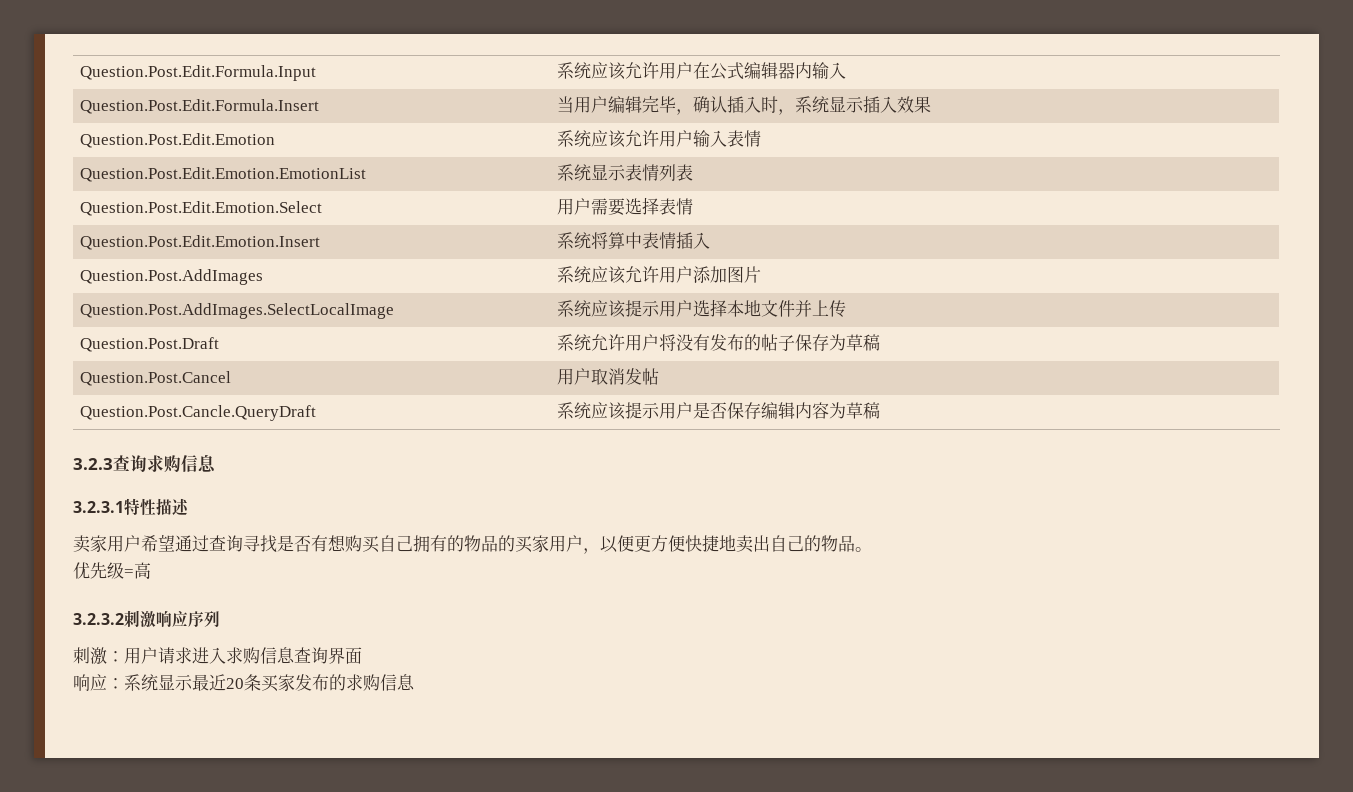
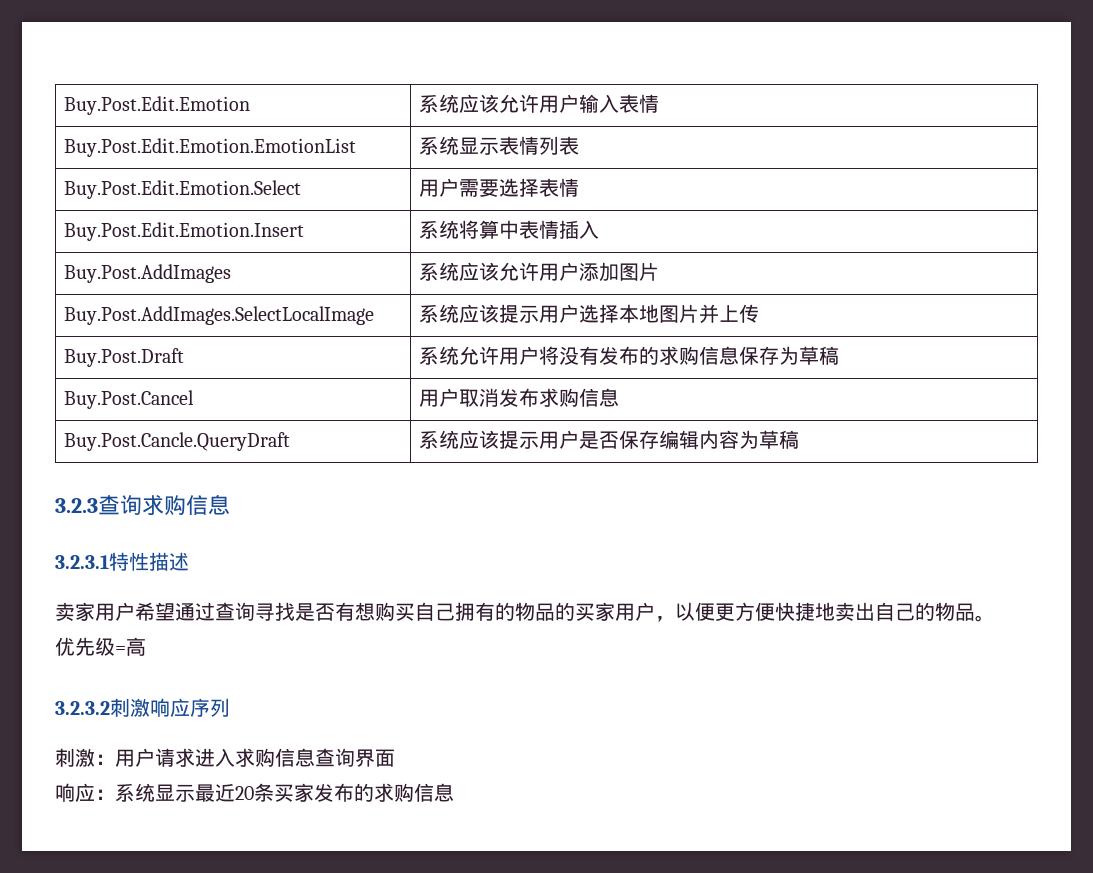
- Question.Post.Edit.Formula.Input | 系统应该允许用户在公式编辑器内输入
- Question.Post.Edit.Formula.Insert | 当用户编辑完毕，确认插入时，系统显示插入效果
- Question.Post.Edit.Emotion | 系统应该允许用户输入表情
+ Buy.Post.Edit.Emotion | 系统应该允许用户输入表情
- Question.Post.Edit.Emotion.EmotionList | 系统显示表情列表
+ Buy.Post.Edit.Emotion.EmotionList | 系统显示表情列表
- Question.Post.Edit.Emotion.Select | 用户需要选择表情
+ Buy.Post.Edit.Emotion.Select | 用户需要选择表情
- Question.Post.Edit.Emotion.Insert | 系统将算中表情插入
+ Buy.Post.Edit.Emotion.Insert | 系统将算中表情插入
- Question.Post.AddImages | 系统应该允许用户添加图片
+ Buy.Post.AddImages | 系统应该允许用户添加图片
- Question.Post.AddImages.SelectLocalImage | 系统应该提示用户选择本地文件并上传
+ Buy.Post.AddImages.SelectLocalImage | 系统应该提示用户选择本地图片并上传
- Question.Post.Draft | 系统允许用户将没有发布的帖子保存为草稿
+ Buy.Post.Draft | 系统允许用户将没有发布的求购信息保存为草稿
- Question.Post.Cancel | 用户取消发帖
- Question.Post.Cancle.QueryDraft | 系统应该提示用户是否保存编辑内容为草稿
+ Buy.Post.Cancel | 用户取消发布求购信息
+ Buy.Post.Cancle.QueryDraft | 系统应该提示用户是否保存编辑内容为草稿

